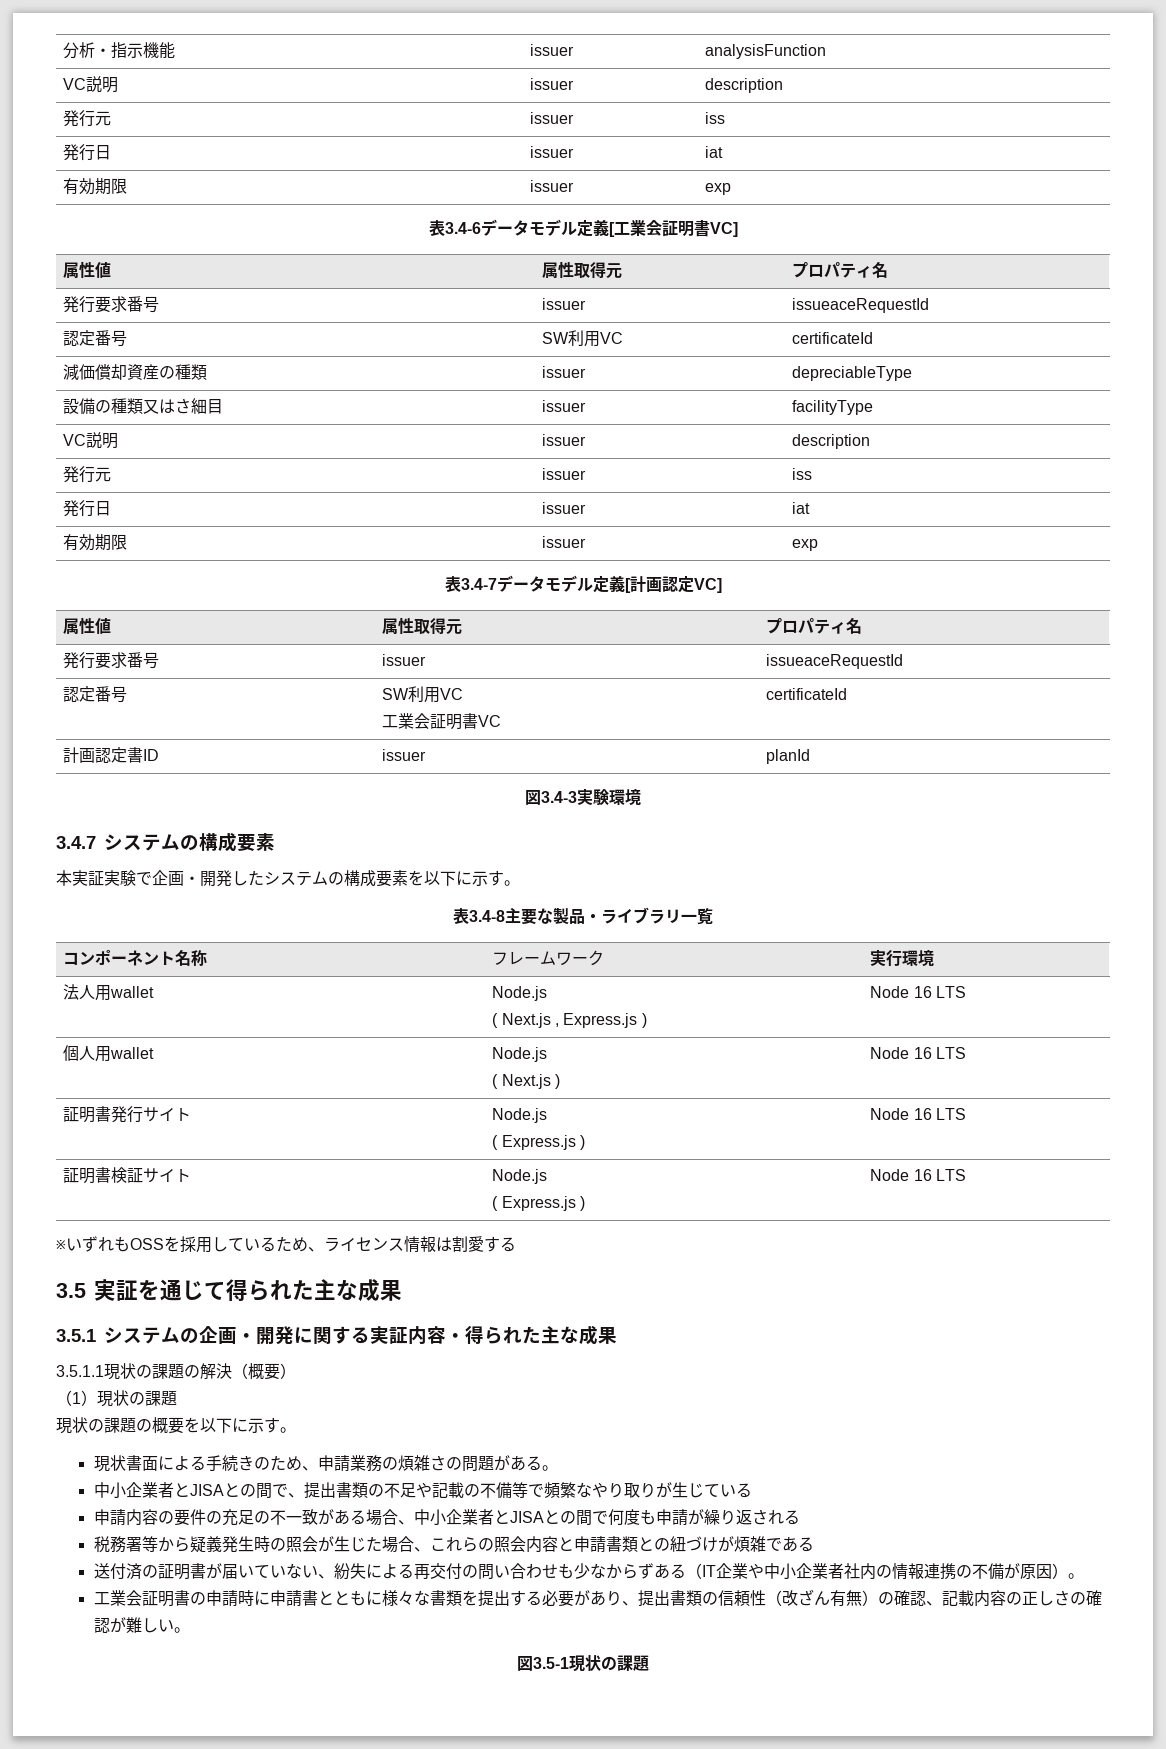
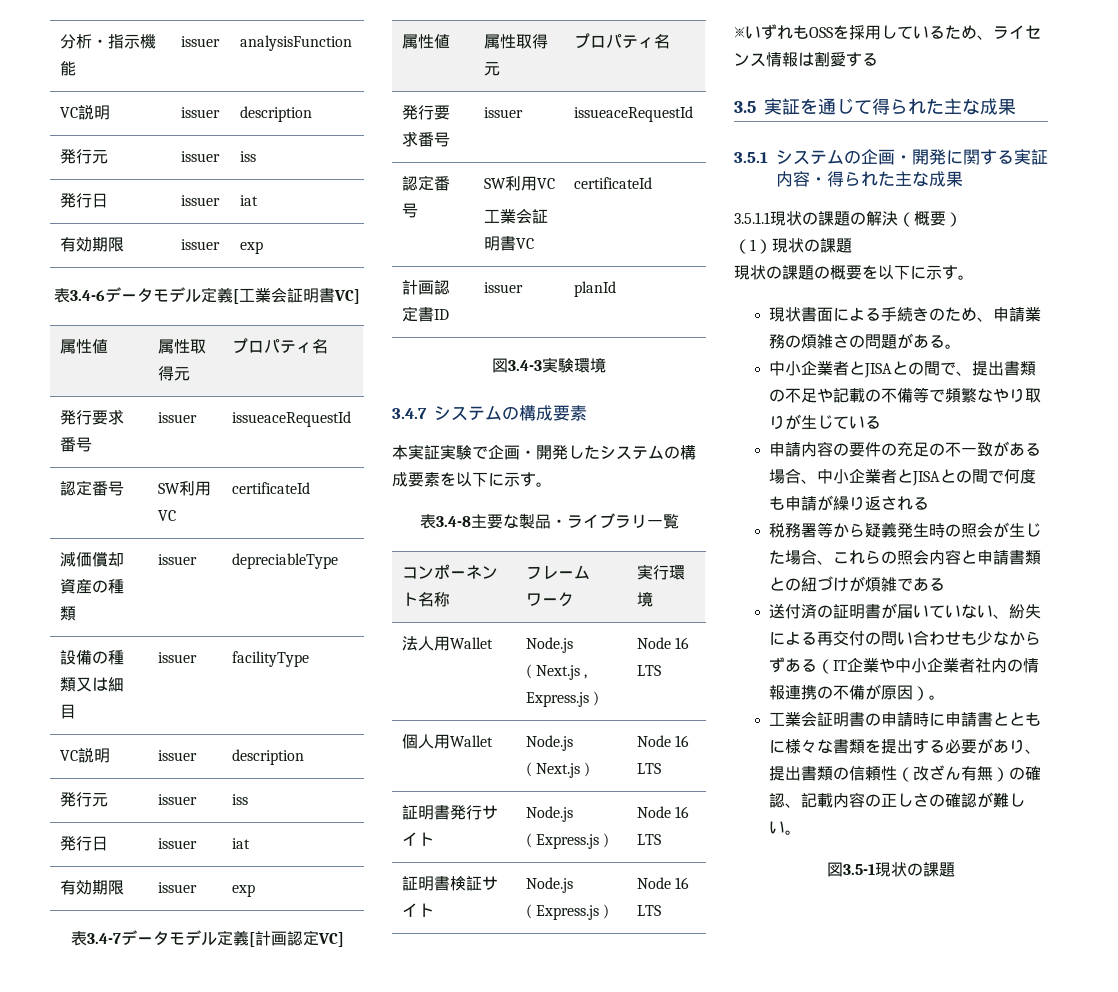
- 設備の種類又はさ細目 | issuer | facilityType
+ 設備の種類又は細目 | issuer | facilityType
- 法人用wallet | Node.js
+ 法人用Wallet | Node.js
- 個人用wallet | Node.js
+ 個人用Wallet | Node.js

